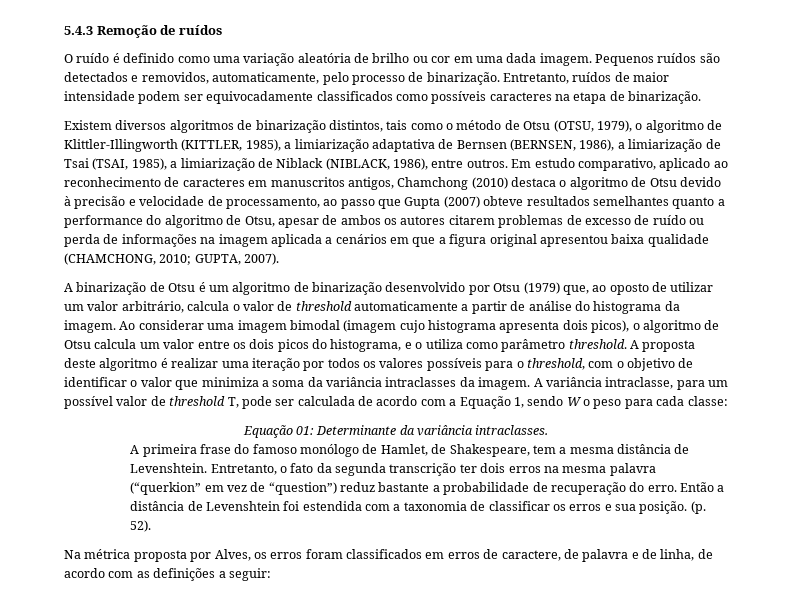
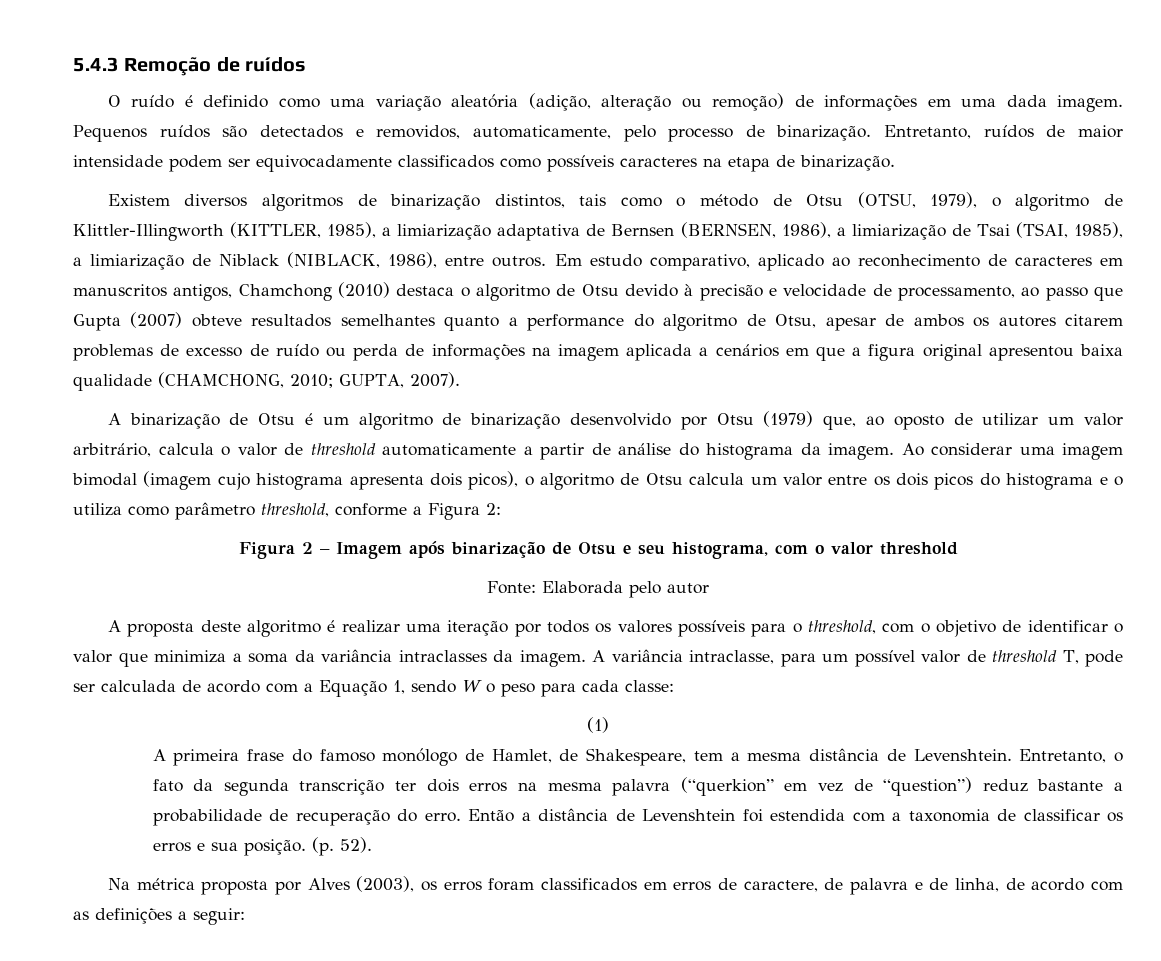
- O ruído é definido como uma variação aleatória de brilho ou cor em uma dada imagem.
+ O ruído é definido como uma variação aleatória (adição, alteração ou remoção) de informações em uma dada imagem.
- Ao considerar uma imagem bimodal (imagem cujo histograma apresenta dois picos), o algoritmo de Otsu calcula um valor entre os dois picos do histograma, e o utiliza como parâmetro threshold. A proposta deste algoritmo é realizar uma iteração por todos os valores possíveis para o threshold, com o objetivo de identificar o valor que minimiza a soma da variância intraclasses da imagem.
+ Ao considerar uma imagem bimodal (imagem cujo histograma apresenta dois picos), o algoritmo de Otsu calcula um valor entre os dois picos do histograma e o utiliza como parâmetro threshold, conforme a Figura 2:
+ Figura 2 – Imagem após binarização de Otsu e seu histograma, com o valor threshold
+ Fonte: Elaborada pelo autor
+ A proposta deste algoritmo é realizar uma iteração por todos os valores possíveis para o threshold, com o objetivo de identificar o valor que minimiza a soma da variância intraclasses da imagem.
- Equação 01: Determinante da variância intraclasses.
+ (1)
- Na métrica proposta por Alves, os erros foram classificados em erros de caractere, de palavra e de linha, de acordo com as definições a seguir:
+ Na métrica proposta por Alves (2003), os erros foram classificados em erros de caractere, de palavra e de linha, de acordo com as definições a seguir:

